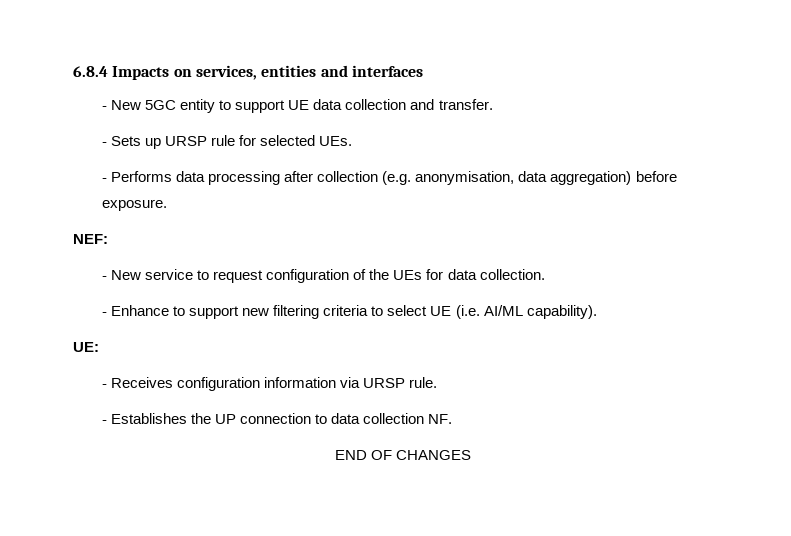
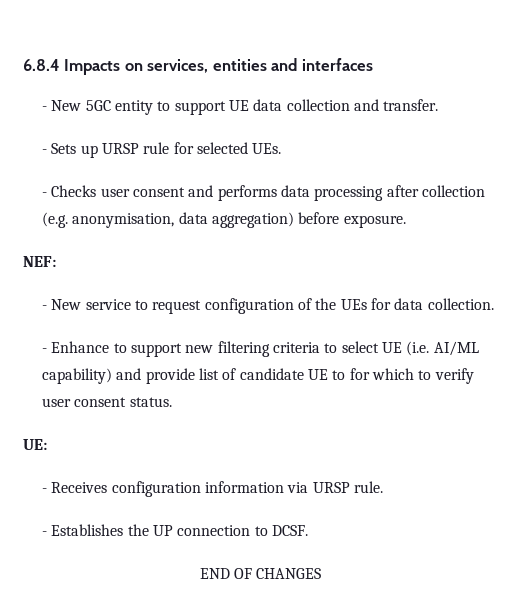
- - Performs data processing after collection (e.g. anonymisation, data aggregation) before exposure.
+ - Checks user consent and performs data processing after collection (e.g. anonymisation, data aggregation) before exposure.
- - Enhance to support new filtering criteria to select UE (i.e. AI/ML capability).
+ - Enhance to support new filtering criteria to select UE (i.e. AI/ML capability) and provide list of candidate UE to for which to verify user consent status.
- - Establishes the UP connection to data collection NF.
+ - Establishes the UP connection to DCSF.

